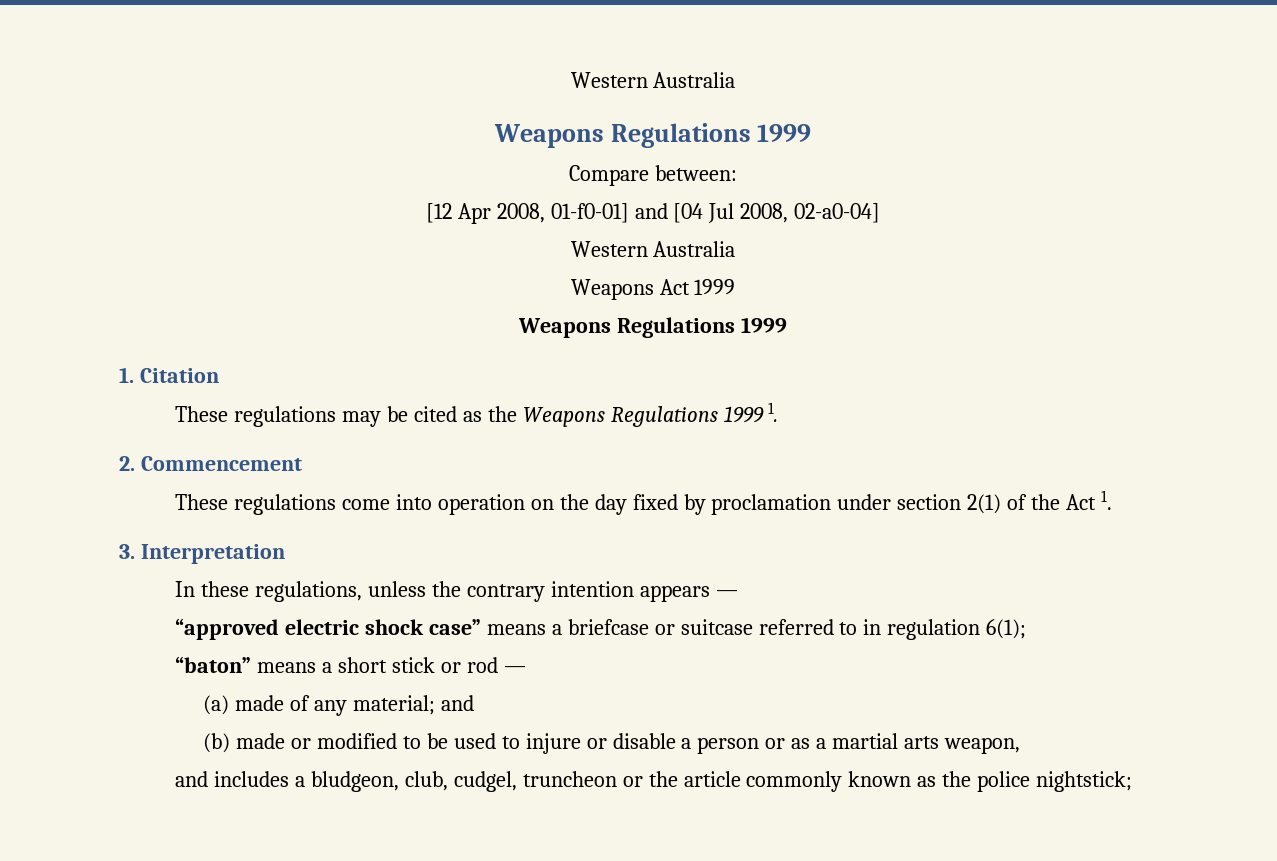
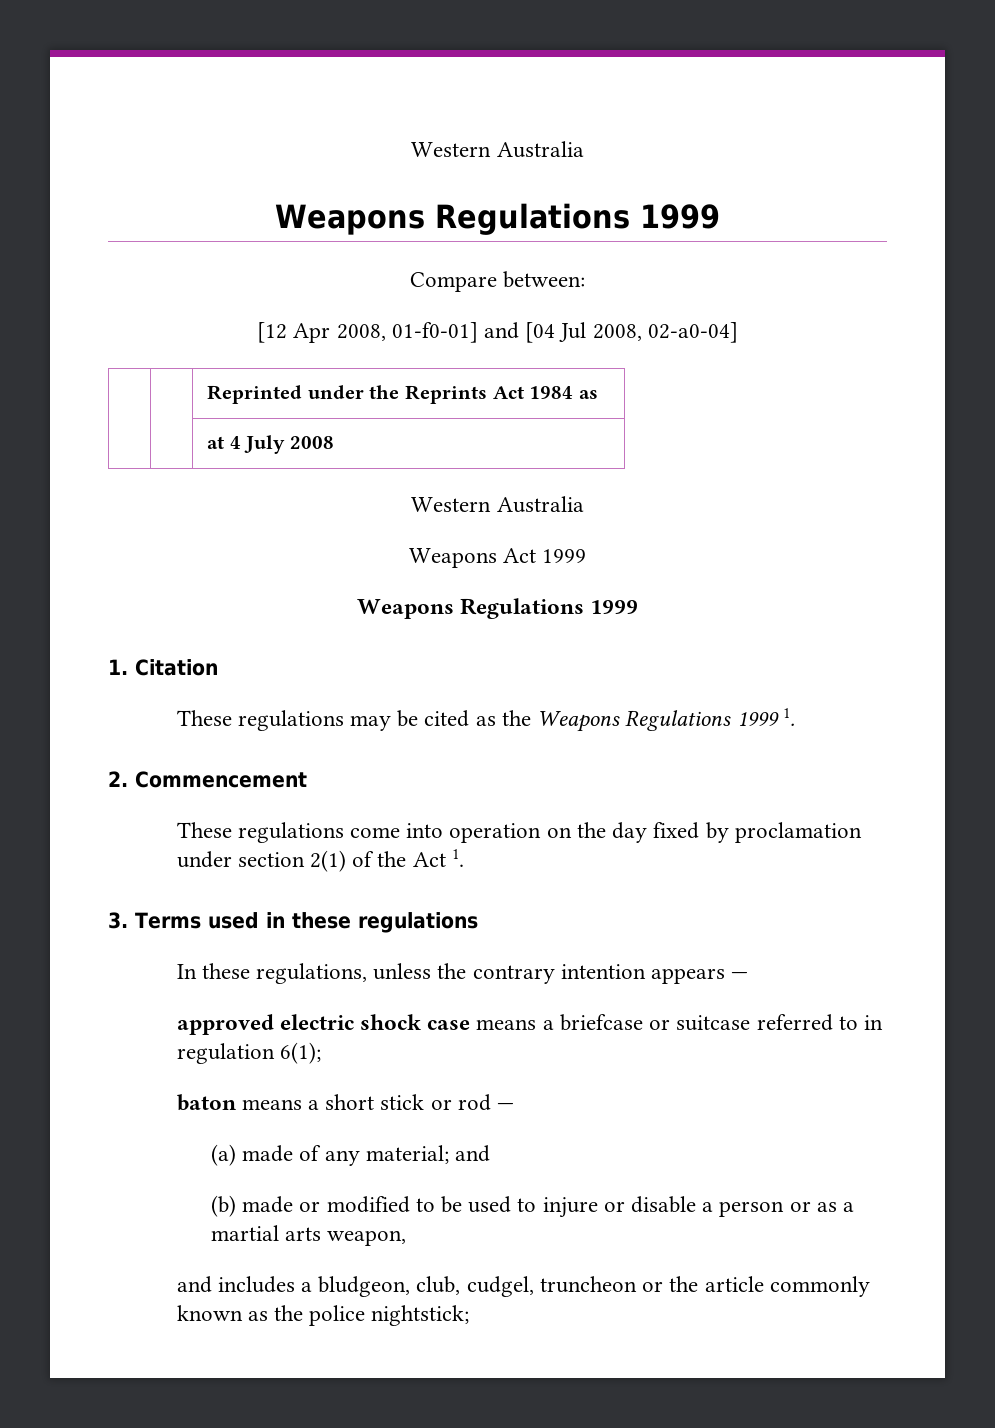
+ | | Reprinted under the Reprints Act 1984 as
+ | | at 4 July 2008
- 3. Interpretation
+ 3. Terms used in these regulations
- “approved electric shock case” means a briefcase or suitcase referred to in regulation 6(1);
+ approved electric shock case means a briefcase or suitcase referred to in regulation 6(1);
- “baton” means a short stick or rod —
+ baton means a short stick or rod —

